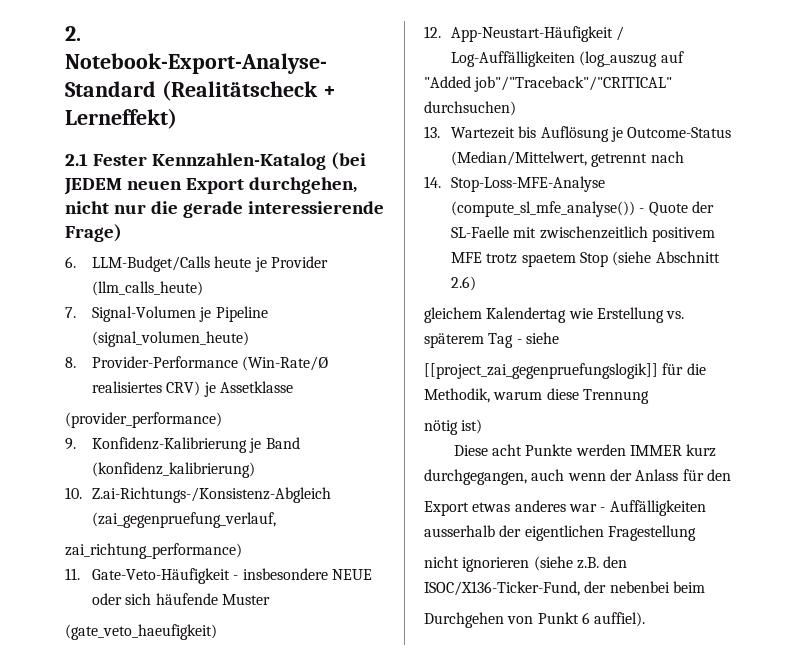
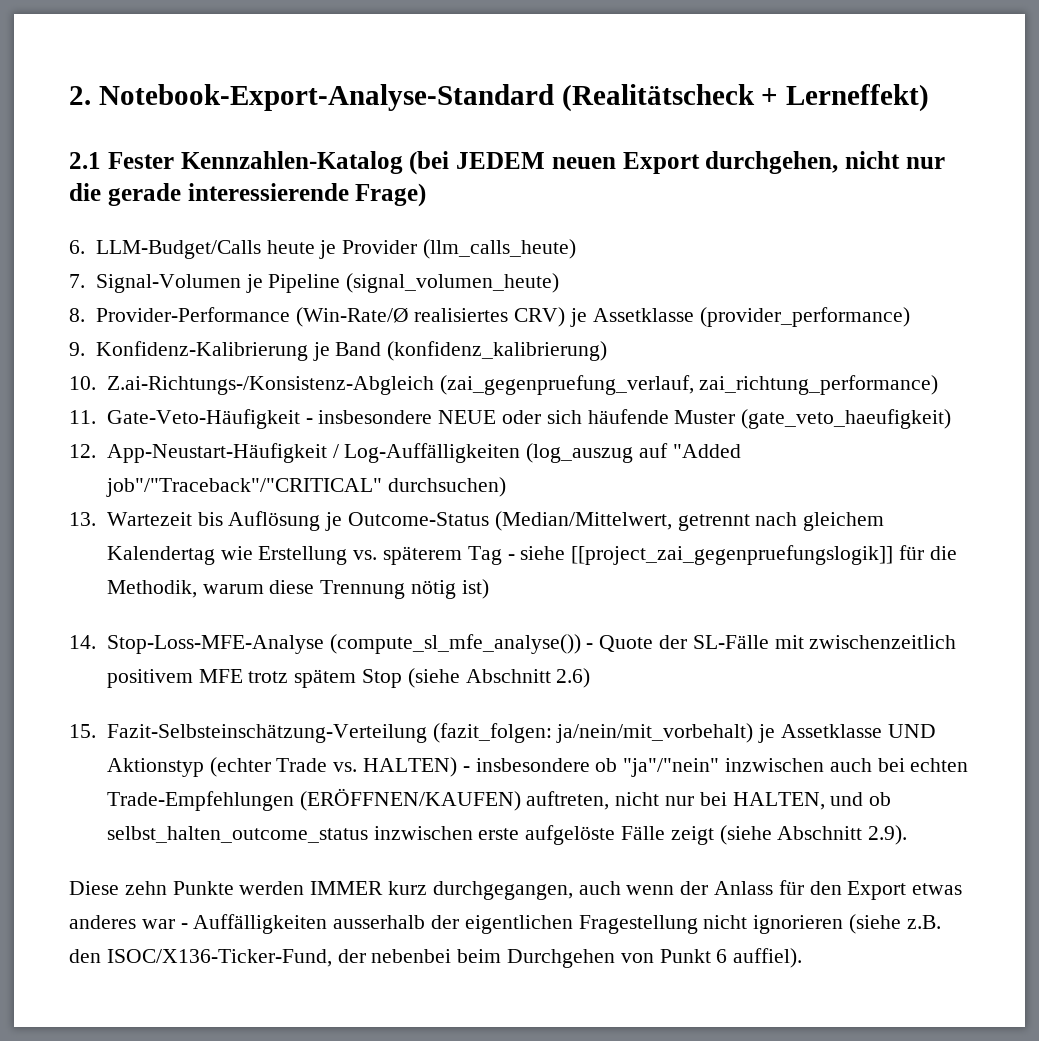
- 8. Provider-Performance (Win-Rate/Ø realisiertes CRV) je Assetklasse
- (provider_performance)
+ 8. Provider-Performance (Win-Rate/Ø realisiertes CRV) je Assetklasse (provider_performance)
- 10. Z.ai-Richtungs-/Konsistenz-Abgleich (zai_gegenpruefung_verlauf,
- zai_richtung_performance)
+ 10. Z.ai-Richtungs-/Konsistenz-Abgleich (zai_gegenpruefung_verlauf, zai_richtung_performance)
- 11. Gate-Veto-Häufigkeit - insbesondere NEUE oder sich häufende Muster
- (gate_veto_haeufigkeit)
+ 11. Gate-Veto-Häufigkeit - insbesondere NEUE oder sich häufende Muster (gate_veto_haeufigkeit)
- 12. App-Neustart-Häufigkeit / Log-Auffälligkeiten (log_auszug auf
- "Added job"/"Traceback"/"CRITICAL" durchsuchen)
+ 12. App-Neustart-Häufigkeit / Log-Auffälligkeiten (log_auszug auf "Added job"/"Traceback"/"CRITICAL" durchsuchen)
- 13. Wartezeit bis Auflösung je Outcome-Status (Median/Mittelwert, getrennt nach
- 14. Stop-Loss-MFE-Analyse (compute_sl_mfe_analyse()) - Quote der SL-Faelle mit zwischenzeitlich positivem MFE trotz spaetem Stop (siehe Abschnitt 2.6)
- gleichem Kalendertag wie Erstellung vs. späterem Tag - siehe
- [[project_zai_gegenpruefungslogik]] für die Methodik, warum diese Trennung
- nötig ist)
+ 13. Wartezeit bis Auflösung je Outcome-Status (Median/Mittelwert, getrennt nach gleichem Kalendertag wie Erstellung vs. späterem Tag - siehe [[project_zai_gegenpruefungslogik]] für die Methodik, warum diese Trennung nötig ist)
+ 14. Stop-Loss-MFE-Analyse (compute_sl_mfe_analyse()) - Quote der SL-Fälle mit zwischenzeitlich positivem MFE trotz spätem Stop (siehe Abschnitt 2.6)
+ 15. Fazit-Selbsteinschätzung-Verteilung (fazit_folgen: ja/nein/mit_vorbehalt) je Assetklasse UND Aktionstyp (echter Trade vs. HALTEN) - insbesondere ob "ja"/"nein" inzwischen auch bei echten Trade-Empfehlungen (ERÖFFNEN/KAUFEN) auftreten, nicht nur bei HALTEN, und ob selbst_halten_outcome_status inzwischen erste aufgelöste Fälle zeigt (siehe Abschnitt 2.9).
- Diese acht Punkte werden IMMER kurz durchgegangen, auch wenn der Anlass für den
- Export etwas anderes war - Auffälligkeiten ausserhalb der eigentlichen Fragestellung
- nicht ignorieren (siehe z.B. den ISOC/X136-Ticker-Fund, der nebenbei beim
- Durchgehen von Punkt 6 auffiel).
+ Diese zehn Punkte werden IMMER kurz durchgegangen, auch wenn der Anlass für den Export etwas anderes war - Auffälligkeiten ausserhalb der eigentlichen Fragestellung nicht ignorieren (siehe z.B. den ISOC/X136-Ticker-Fund, der nebenbei beim Durchgehen von Punkt 6 auffiel).

